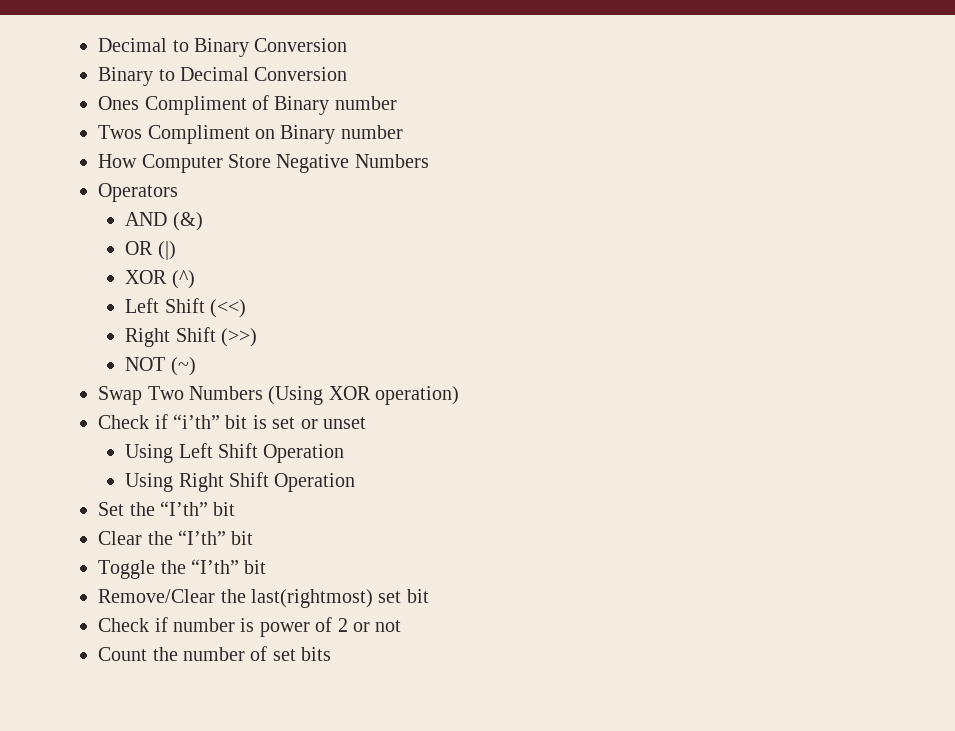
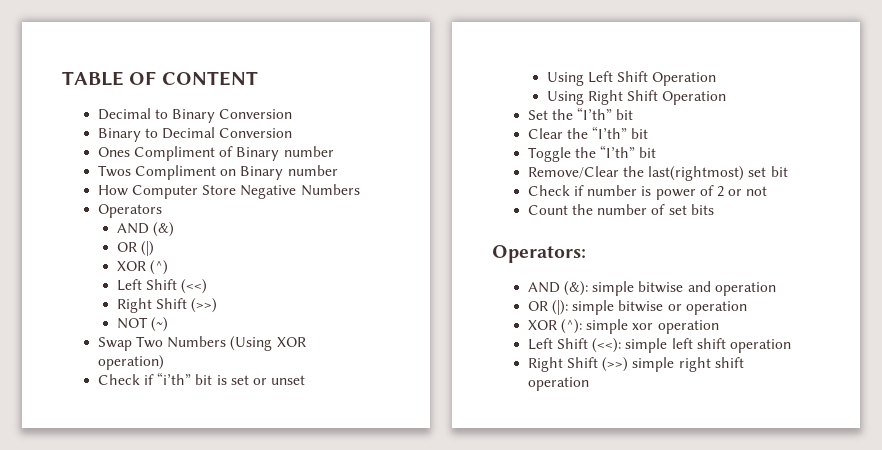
+ TABLE OF CONTENT
+ Operators:
+ AND (&): simple bitwise and operation
+ OR (|): simple bitwise or operation
+ XOR (^): simple xor operation
+ Left Shift (<<): simple left shift operation
+ Right Shift (>>) simple right shift operation

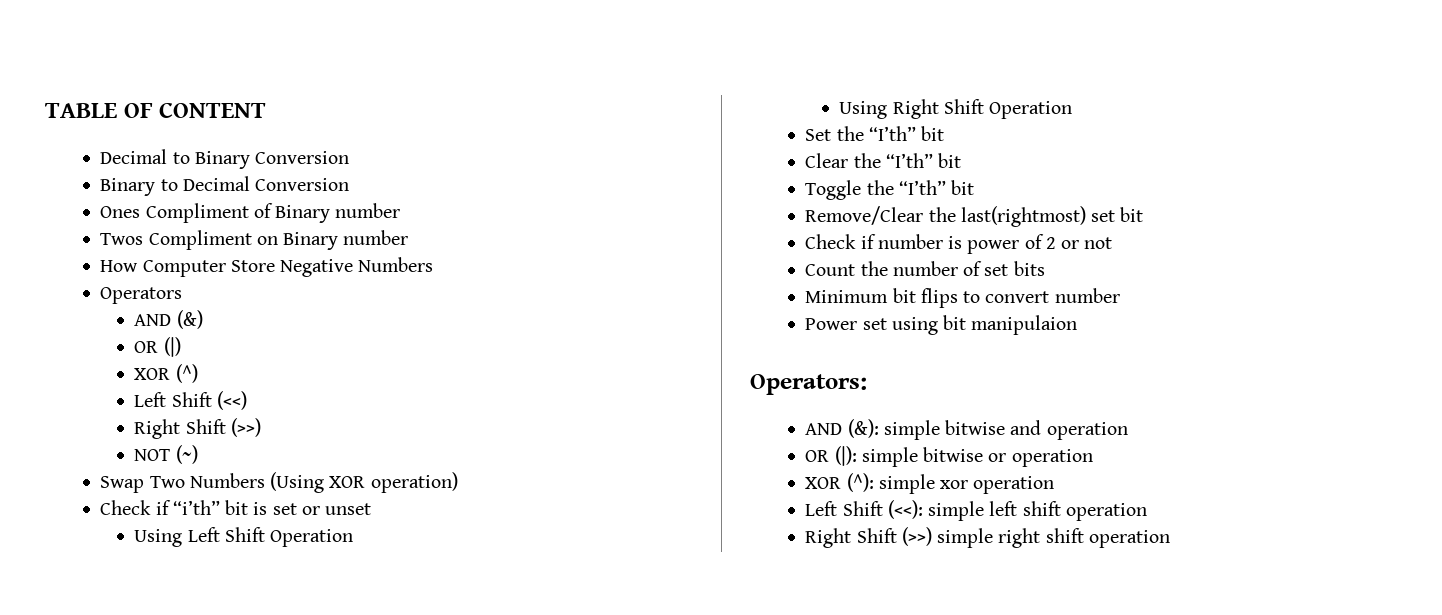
+ Minimum bit flips to convert number
+ Power set using bit manipulaion

